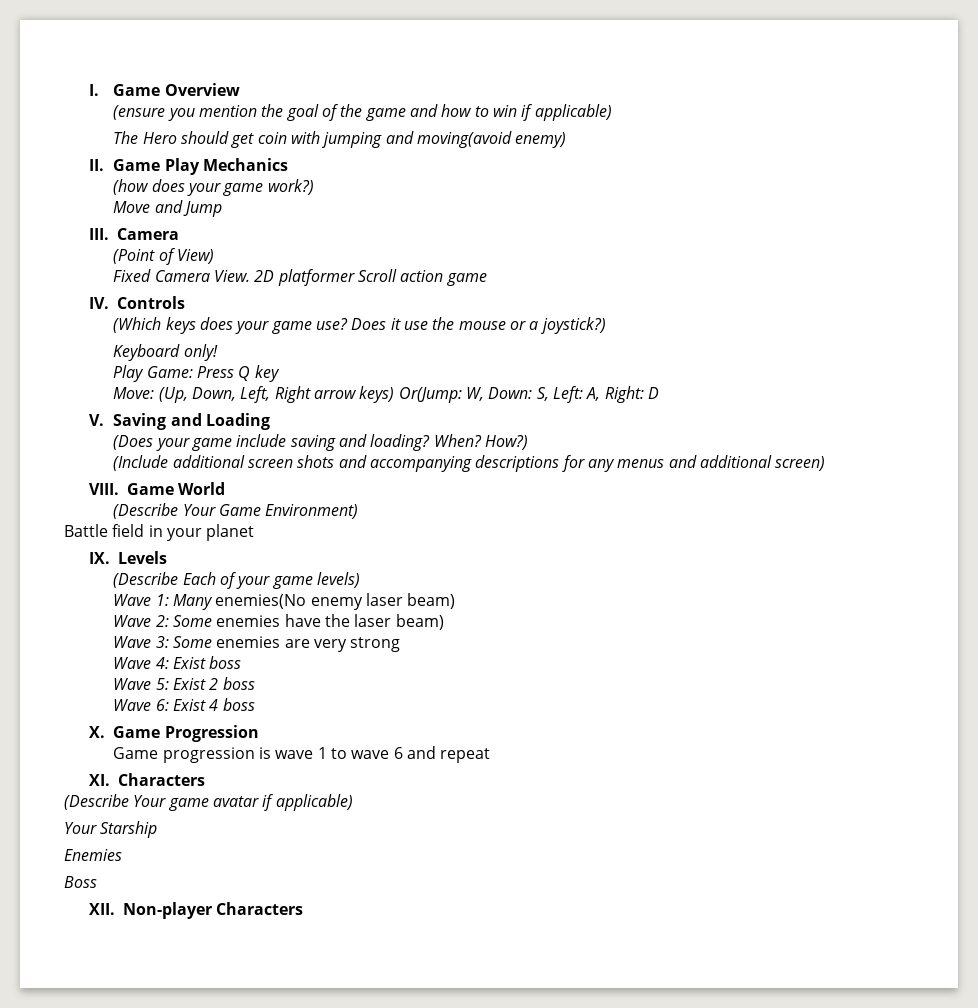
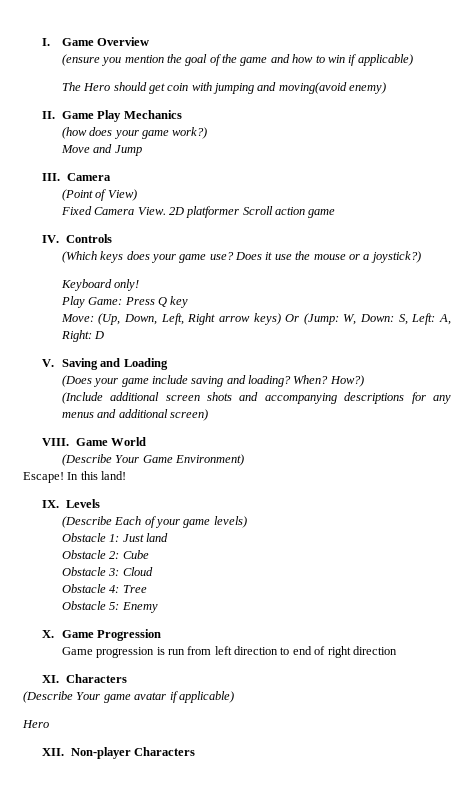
- Move: (Up, Down, Left, Right arrow keys) Or(Jump: W, Down: S, Left: A, Right: D
+ Move: (Up, Down, Left, Right arrow keys) Or (Jump: W, Down: S, Left: A, Right: D
- Battle field in your planet
+ Escape! In this land!
- Wave 1: Many enemies(No enemy laser beam)
- Wave 2: Some enemies have the laser beam)
- Wave 3: Some enemies are very strong
- Wave 4: Exist boss
- Wave 5: Exist 2 boss
- Wave 6: Exist 4 boss
+ Obstacle 1: Just land
+ Obstacle 2: Cube
+ Obstacle 3: Cloud
+ Obstacle 4: Tree
+ Obstacle 5: Enemy
- Game progression is wave 1 to wave 6 and repeat
+ Game progression is run from left direction to end of right direction
  (Describe Your game avatar if applicable)
- Your Starship
- Enemies
- Boss
+ Hero

